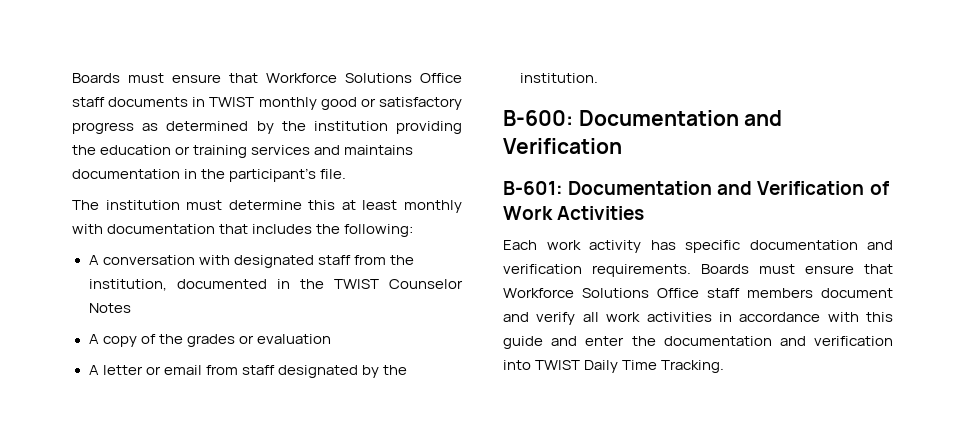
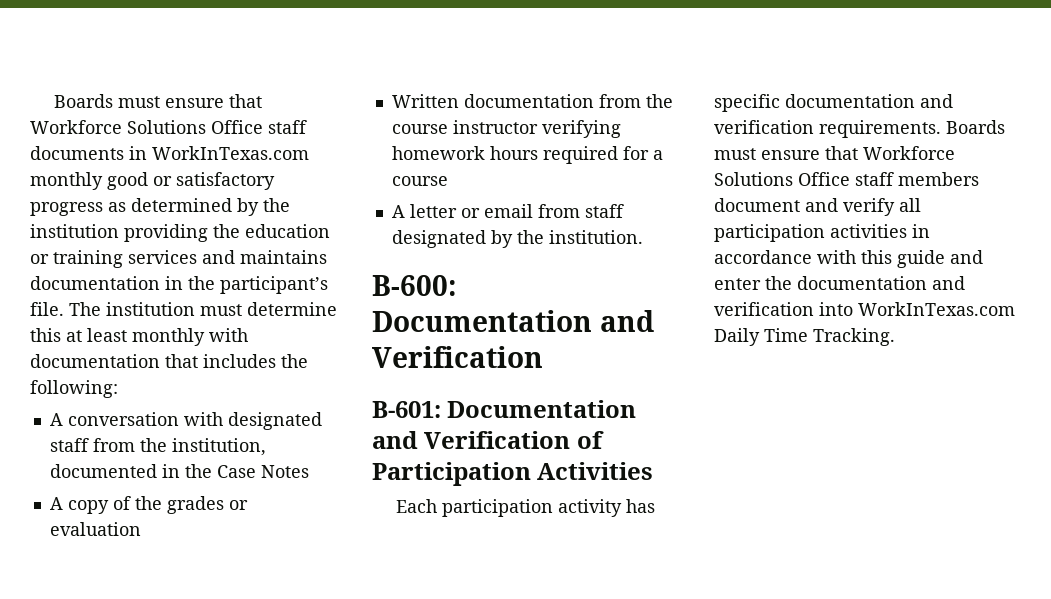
- Boards must ensure that Workforce Solutions Office staff documents in TWIST monthly good or satisfactory progress as determined by the institution providing the education or training services and maintains documentation in the participant’s file.
- The institution must determine this at least monthly with documentation that includes the following:
+ Boards must ensure that Workforce Solutions Office staff documents in WorkInTexas.com monthly good or satisfactory progress as determined by the institution providing the education or training services and maintains documentation in the participant’s file. The institution must determine this at least monthly with documentation that includes the following:
- A conversation with designated staff from the institution, documented in the TWIST Counselor Notes
+ A conversation with designated staff from the institution, documented in the Case Notes
+ Written documentation from the course instructor verifying homework hours required for a course
- B-601: Documentation and Verification of Work Activities
+ B-601: Documentation and Verification of Participation Activities
- Each work activity has specific documentation and verification requirements.
+ Each participation activity has specific documentation and verification requirements.
- Boards must ensure that Workforce Solutions Office staff members document and verify all work activities in accordance with this guide and enter the documentation and verification into TWIST Daily Time Tracking.
+ Boards must ensure that Workforce Solutions Office staff members document and verify all participation activities in accordance with this guide and enter the documentation and verification into WorkInTexas.com Daily Time Tracking.

